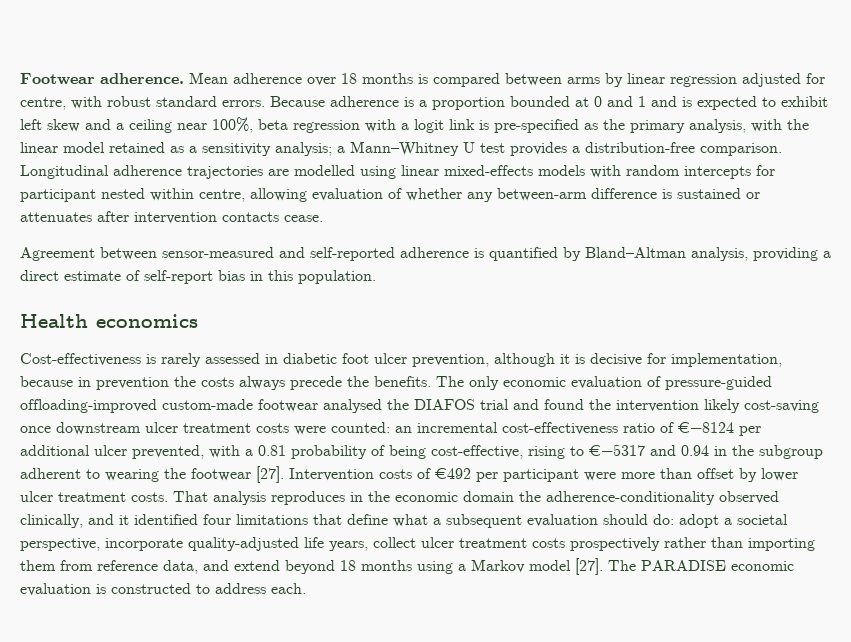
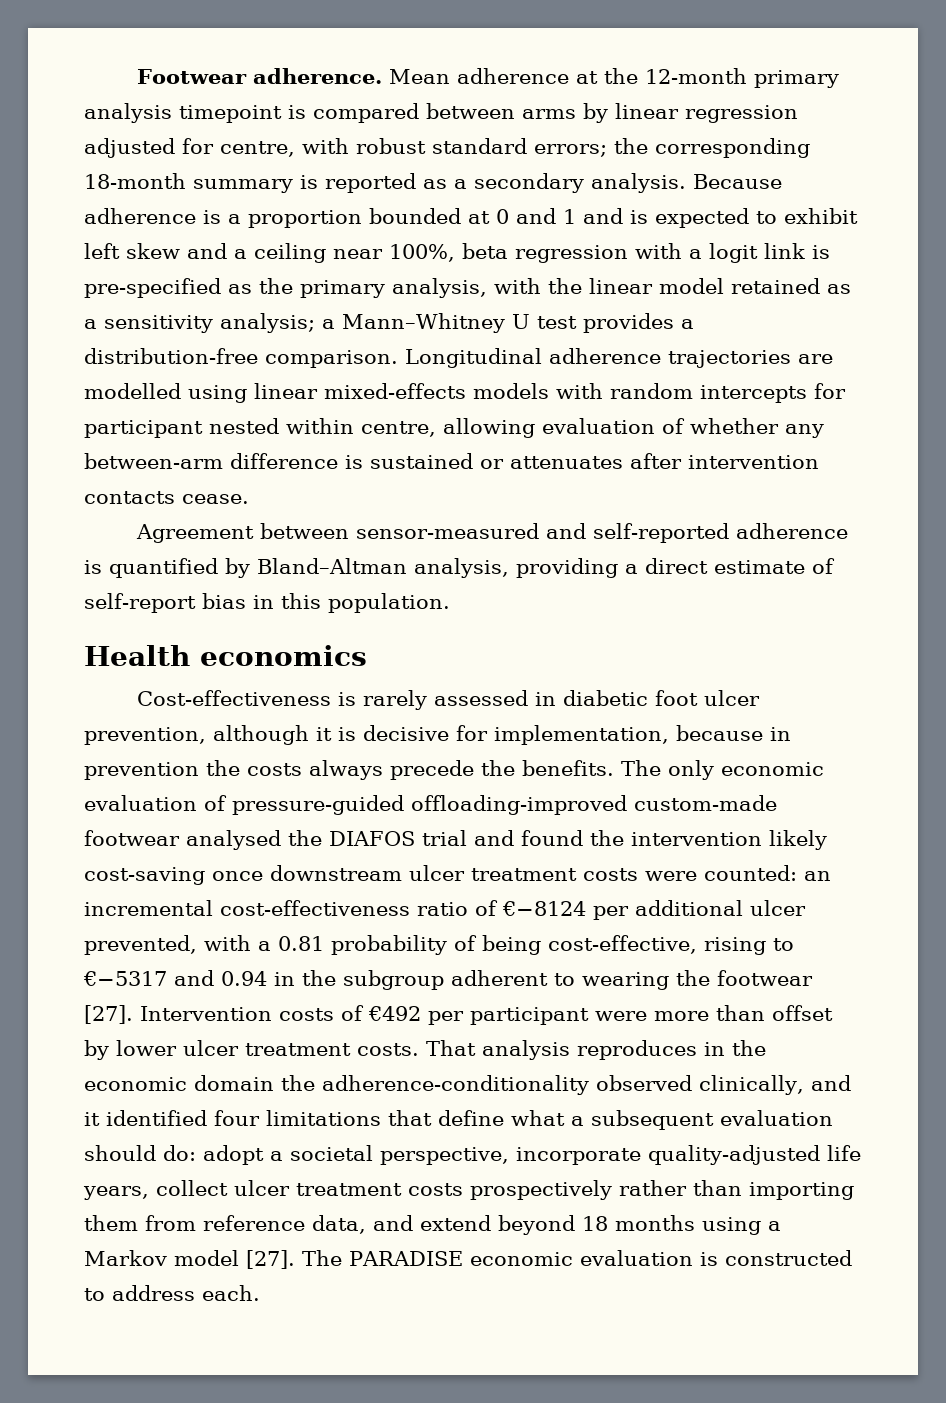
- Mean adherence over 18 months is compared between arms by linear regression adjusted for centre, with robust standard errors.
+ Mean adherence at the 12-month primary analysis timepoint is compared between arms by linear regression adjusted for centre, with robust standard errors; the corresponding 18-month summary is reported as a secondary analysis.

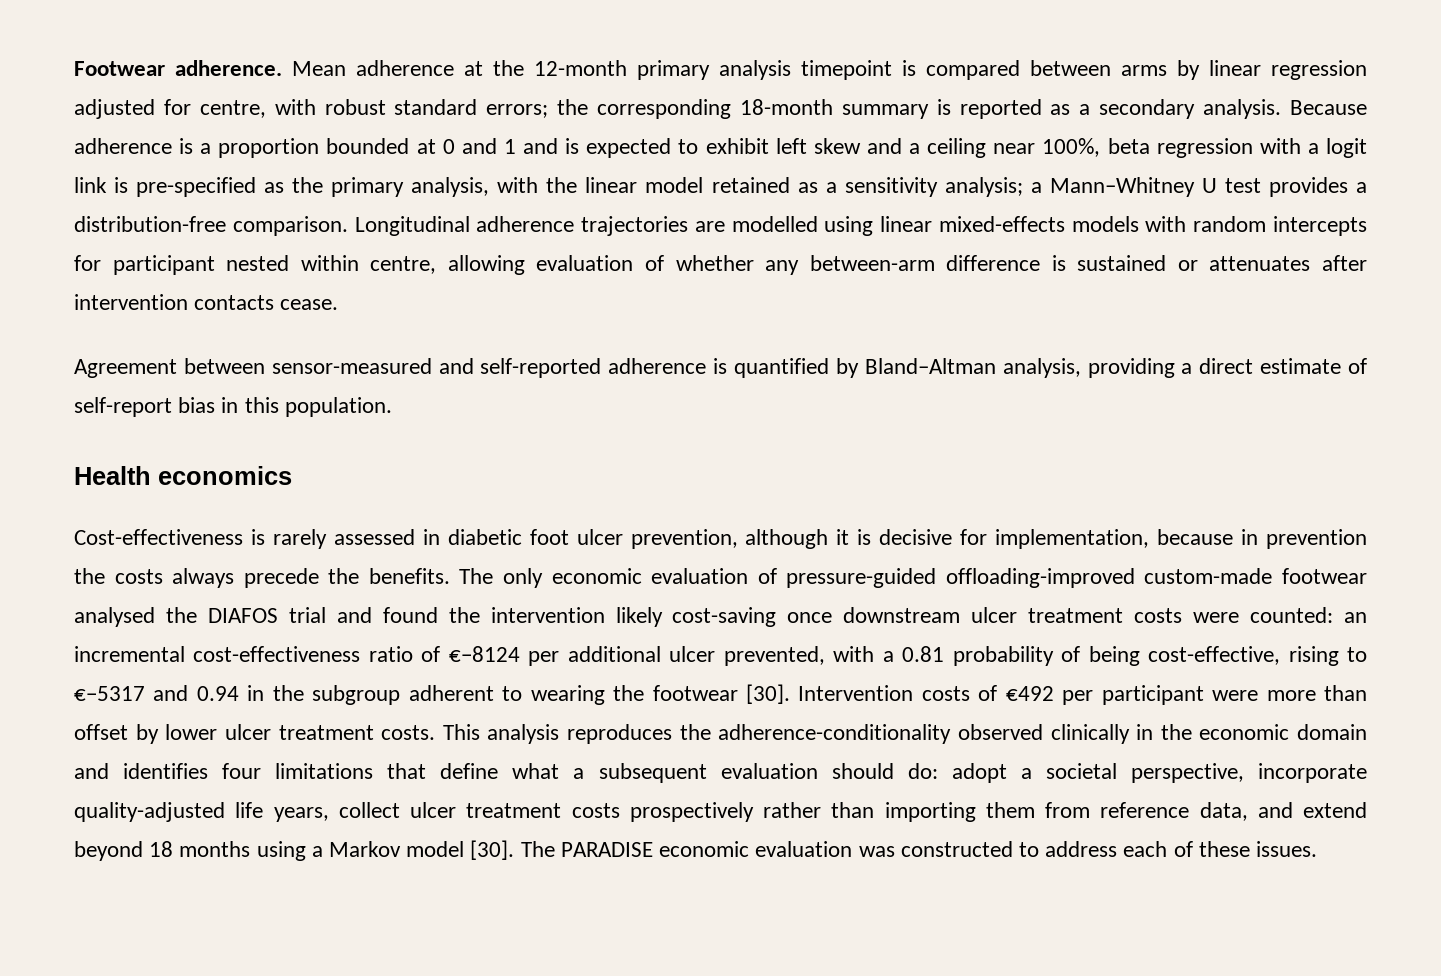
- The only economic evaluation of pressure-guided offloading-improved custom-made footwear analysed the DIAFOS trial and found the intervention likely cost-saving once downstream ulcer treatment costs were counted: an incremental cost-effectiveness ratio of €−8124 per additional ulcer prevented, with a 0.81 probability of being cost-effective, rising to €−5317 and 0.94 in the subgroup adherent to wearing the footwear [27].
+ The only economic evaluation of pressure-guided offloading-improved custom-made footwear analysed the DIAFOS trial and found the intervention likely cost-saving once downstream ulcer treatment costs were counted: an incremental cost-effectiveness ratio of €−8124 per additional ulcer prevented, with a 0.81 probability of being cost-effective, rising to €−5317 and 0.94 in the subgroup adherent to wearing the footwear [30].
- That analysis reproduces in the economic domain the adherence-conditionality observed clinically, and it identified four limitations that define what a subsequent evaluation should do: adopt a societal perspective, incorporate quality-adjusted life years, collect ulcer treatment costs prospectively rather than importing them from reference data, and extend beyond 18 months using a Markov model [27].
+ This analysis reproduces the adherence-conditionality observed clinically in the economic domain and identifies four limitations that define what a subsequent evaluation should do: adopt a societal perspective, incorporate quality-adjusted life years, collect ulcer treatment costs prospectively rather than importing them from reference data, and extend beyond 18 months using a Markov model [30].
- The PARADISE economic evaluation is constructed to address each.
+ The PARADISE economic evaluation was constructed to address each of these issues.

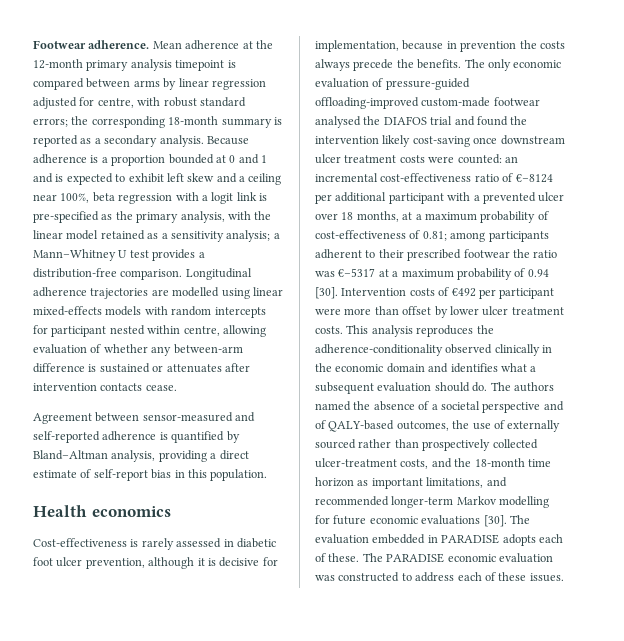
- The only economic evaluation of pressure-guided offloading-improved custom-made footwear analysed the DIAFOS trial and found the intervention likely cost-saving once downstream ulcer treatment costs were counted: an incremental cost-effectiveness ratio of €−8124 per additional ulcer prevented, with a 0.81 probability of being cost-effective, rising to €−5317 and 0.94 in the subgroup adherent to wearing the footwear [30].
+ The only economic evaluation of pressure-guided offloading-improved custom-made footwear analysed the DIAFOS trial and found the intervention likely cost-saving once downstream ulcer treatment costs were counted: an incremental cost-effectiveness ratio of €−8124 per additional participant with a prevented ulcer over 18 months, at a maximum probability of cost-effectiveness of 0.81; among participants adherent to their prescribed footwear the ratio was €−5317 at a maximum probability of 0.94 [30].
- This analysis reproduces the adherence-conditionality observed clinically in the economic domain and identifies four limitations that define what a subsequent evaluation should do: adopt a societal perspective, incorporate quality-adjusted life years, collect ulcer treatment costs prospectively rather than importing them from reference data, and extend beyond 18 months using a Markov model [30].
+ This analysis reproduces the adherence-conditionality observed clinically in the economic domain and identifies what a subsequent evaluation should do. The authors named the absence of a societal perspective and of QALY-based outcomes, the use of externally sourced rather than prospectively collected ulcer-treatment costs, and the 18-month time horizon as important limitations, and recommended longer-term Markov modelling for future economic evaluations [30]. The evaluation embedded in PARADISE adopts each of these.

